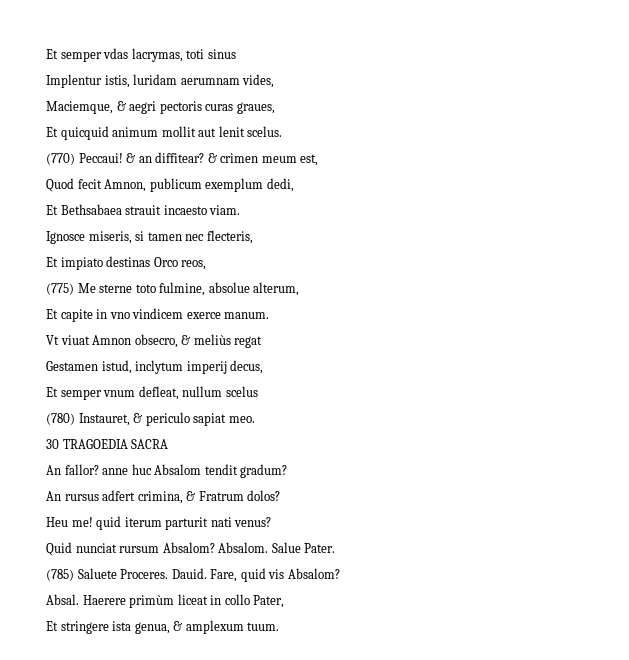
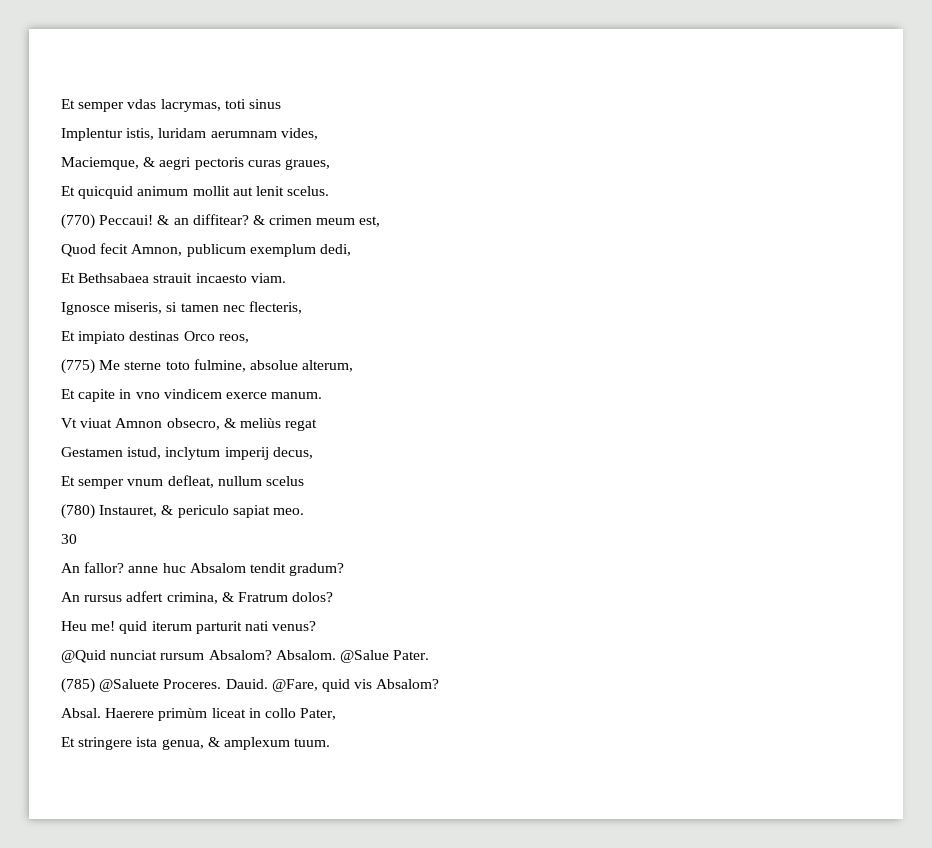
- 30 TRAGOEDIA SACRA
+ 30
- Quid nunciat rursum Absalom?
+ @Quid nunciat rursum Absalom?
- Salue Pater.
+ @Salue Pater.
- (785) Saluete Proceres.
+ (785) @Saluete Proceres.
- Fare, quid vis Absalom?
+ @Fare, quid vis Absalom?

